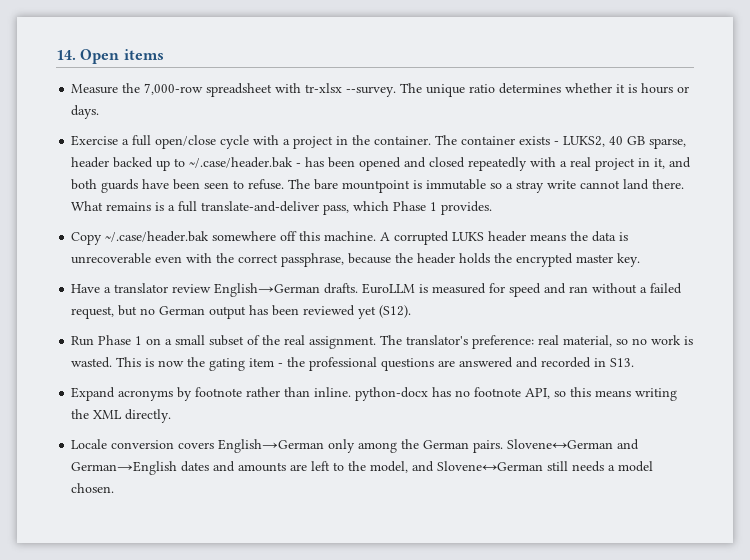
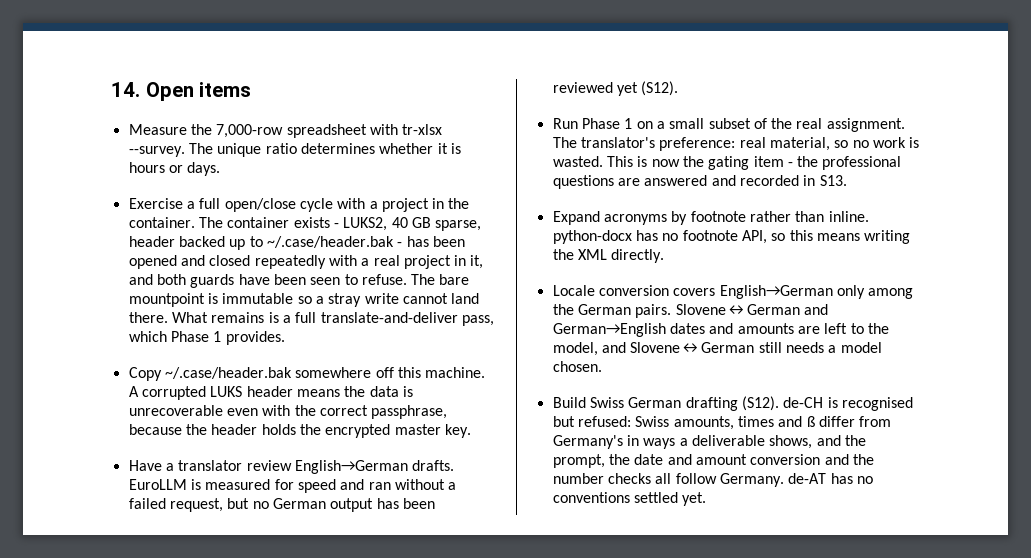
+ Build Swiss German drafting (S12). de-CH is recognised but refused: Swiss amounts, times and ß differ from Germany's in ways a deliverable shows, and the prompt, the date and amount conversion and the number checks all follow Germany. de-AT has no conventions settled yet.

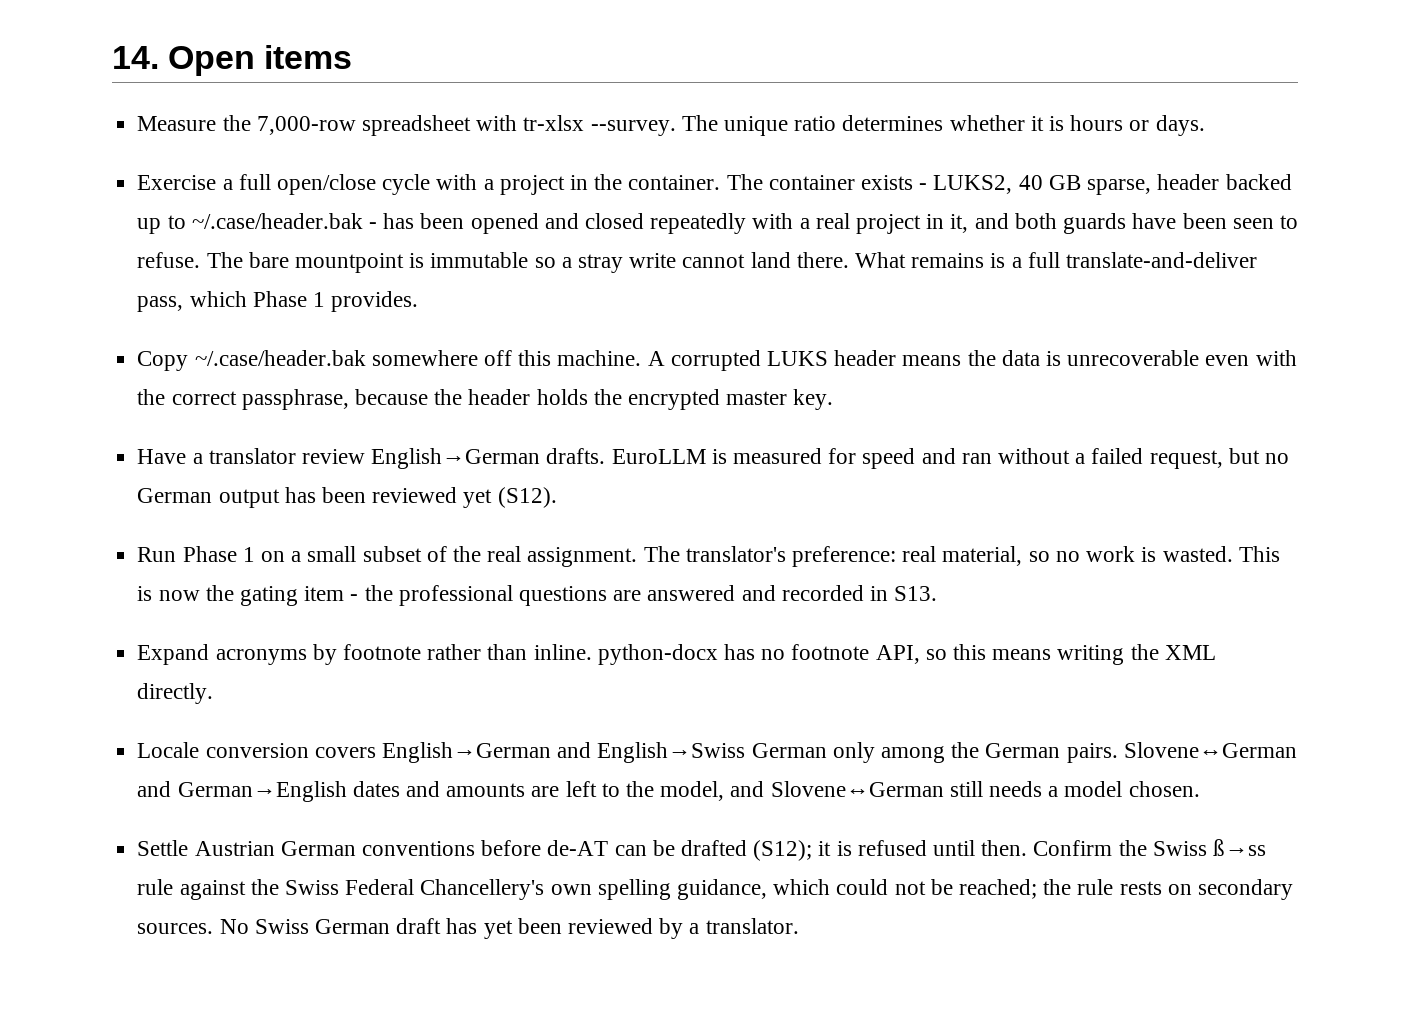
- Locale conversion covers English→German only among the German pairs.
+ Locale conversion covers English→German and English→Swiss German only among the German pairs.
- Build Swiss German drafting (S12). de-CH is recognised but refused: Swiss amounts, times and ß differ from Germany's in ways a deliverable shows, and the prompt, the date and amount conversion and the number checks all follow Germany. de-AT has no conventions settled yet.
+ Settle Austrian German conventions before de-AT can be drafted (S12); it is refused until then. Confirm the Swiss ß→ss rule against the Swiss Federal Chancellery's own spelling guidance, which could not be reached; the rule rests on secondary sources. No Swiss German draft has yet been reviewed by a translator.

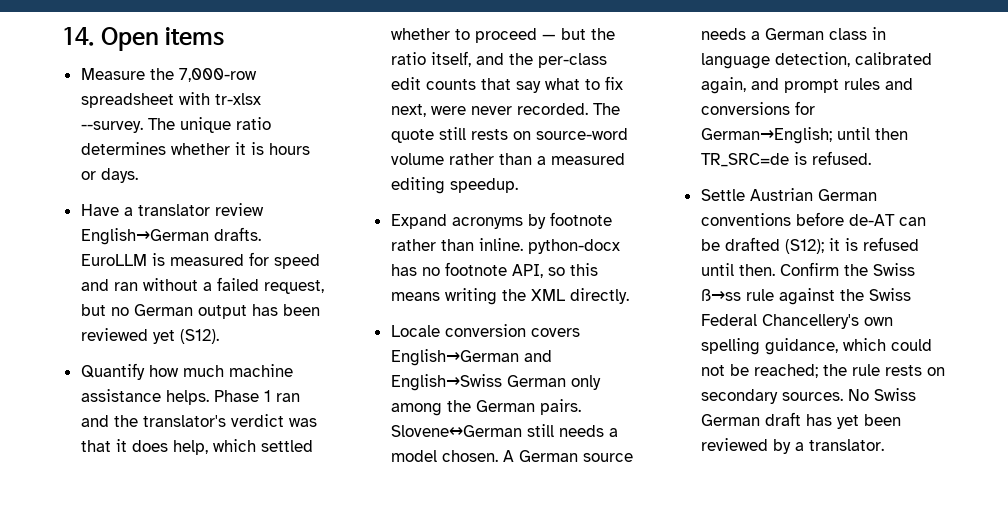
- Exercise a full open/close cycle with a project in the container. The container exists - LUKS2, 40 GB sparse, header backed up to ~/.case/header.bak - has been opened and closed repeatedly with a real project in it, and both guards have been seen to refuse. The bare mountpoint is immutable so a stray write cannot land there. What remains is a full translate-and-deliver pass, which Phase 1 provides.
- Copy ~/.case/header.bak somewhere off this machine. A corrupted LUKS header means the data is unrecoverable even with the correct passphrase, because the header holds the encrypted master key.
- Run Phase 1 on a small subset of the real assignment. The translator's preference: real material, so no work is wasted. This is now the gating item - the professional questions are answered and recorded in S13.
+ Quantify how much machine assistance helps. Phase 1 ran and the translator's verdict was that it does help, which settled whether to proceed — but the ratio itself, and the per-class edit counts that say what to fix next, were never recorded. The quote still rests on source-word volume rather than a measured editing speedup.
- Slovene↔German and German→English dates and amounts are left to the model, and Slovene↔German still needs a model chosen.
+ Slovene↔German still needs a model chosen. A German source needs a German class in language detection, calibrated again, and prompt rules and conversions for German→English; until then TR_SRC=de is refused.

